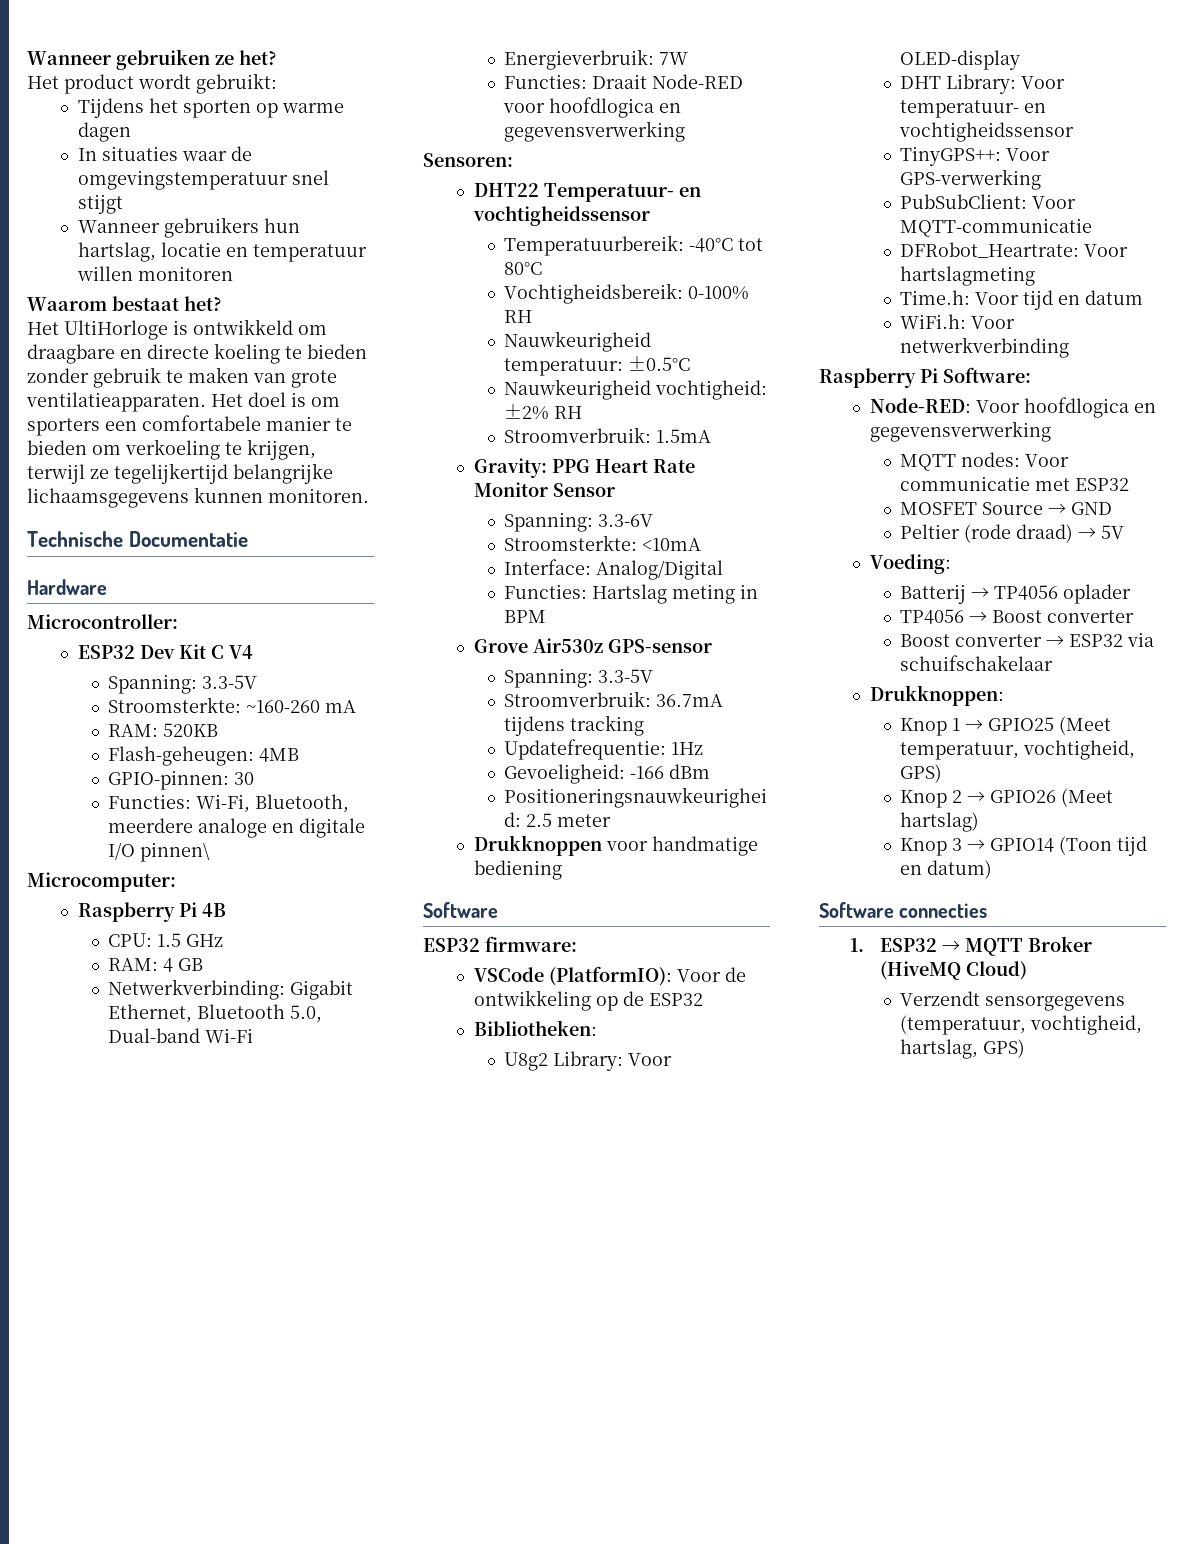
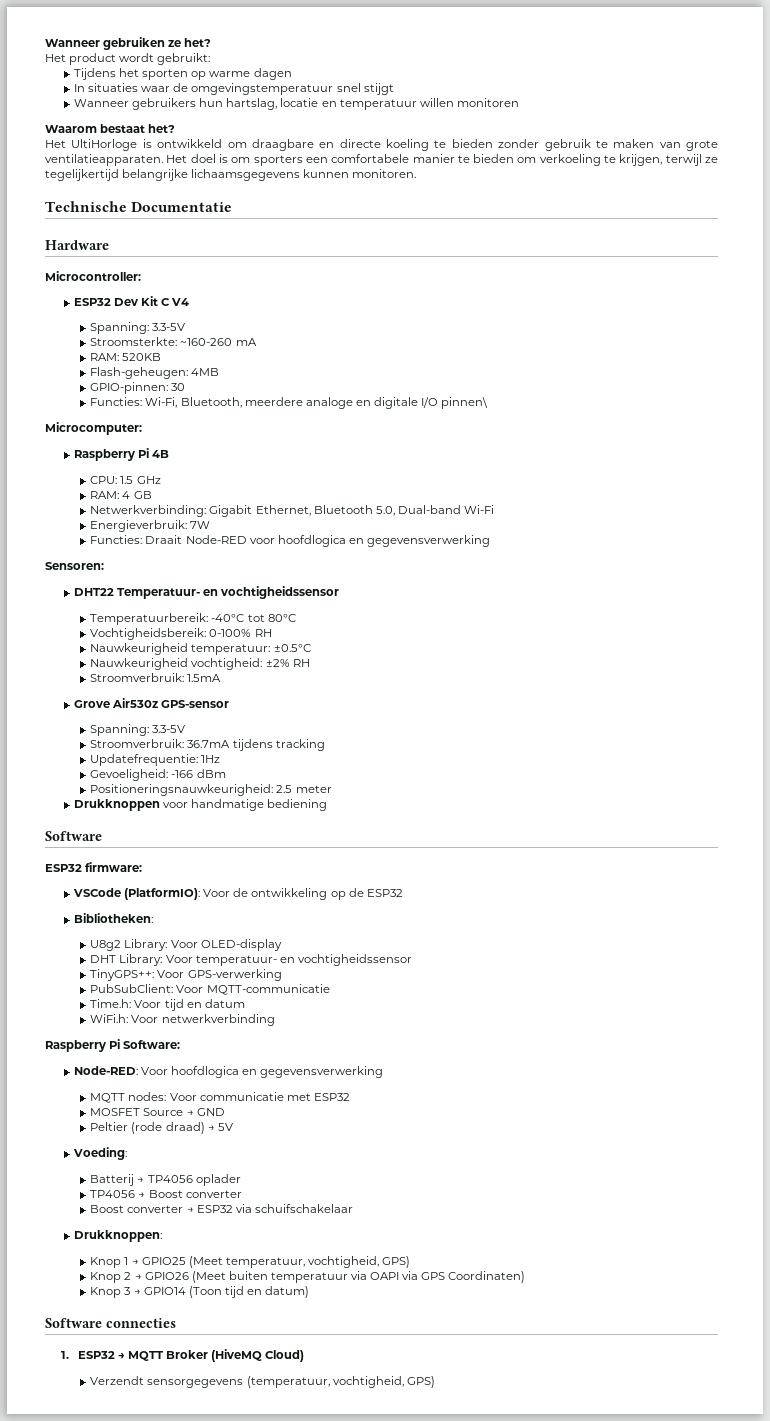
- Gravity: PPG Heart Rate Monitor Sensor
- Spanning: 3.3-6V
- Stroomsterkte: <10mA
- Interface: Analog/Digital
- Functies: Hartslag meting in BPM
- DFRobot_Heartrate: Voor hartslagmeting
- Knop 2 → GPIO26 (Meet hartslag)
+ Knop 2 → GPIO26 (Meet buiten temperatuur via OAPI via GPS Coordinaten)
- Verzendt sensorgegevens (temperatuur, vochtigheid, hartslag, GPS)
+ Verzendt sensorgegevens (temperatuur, vochtigheid, GPS)

